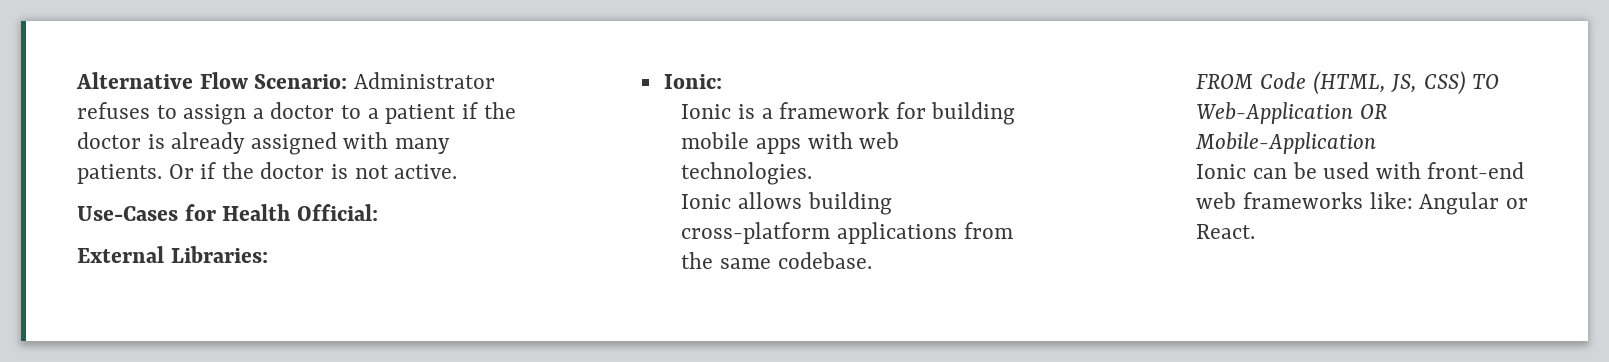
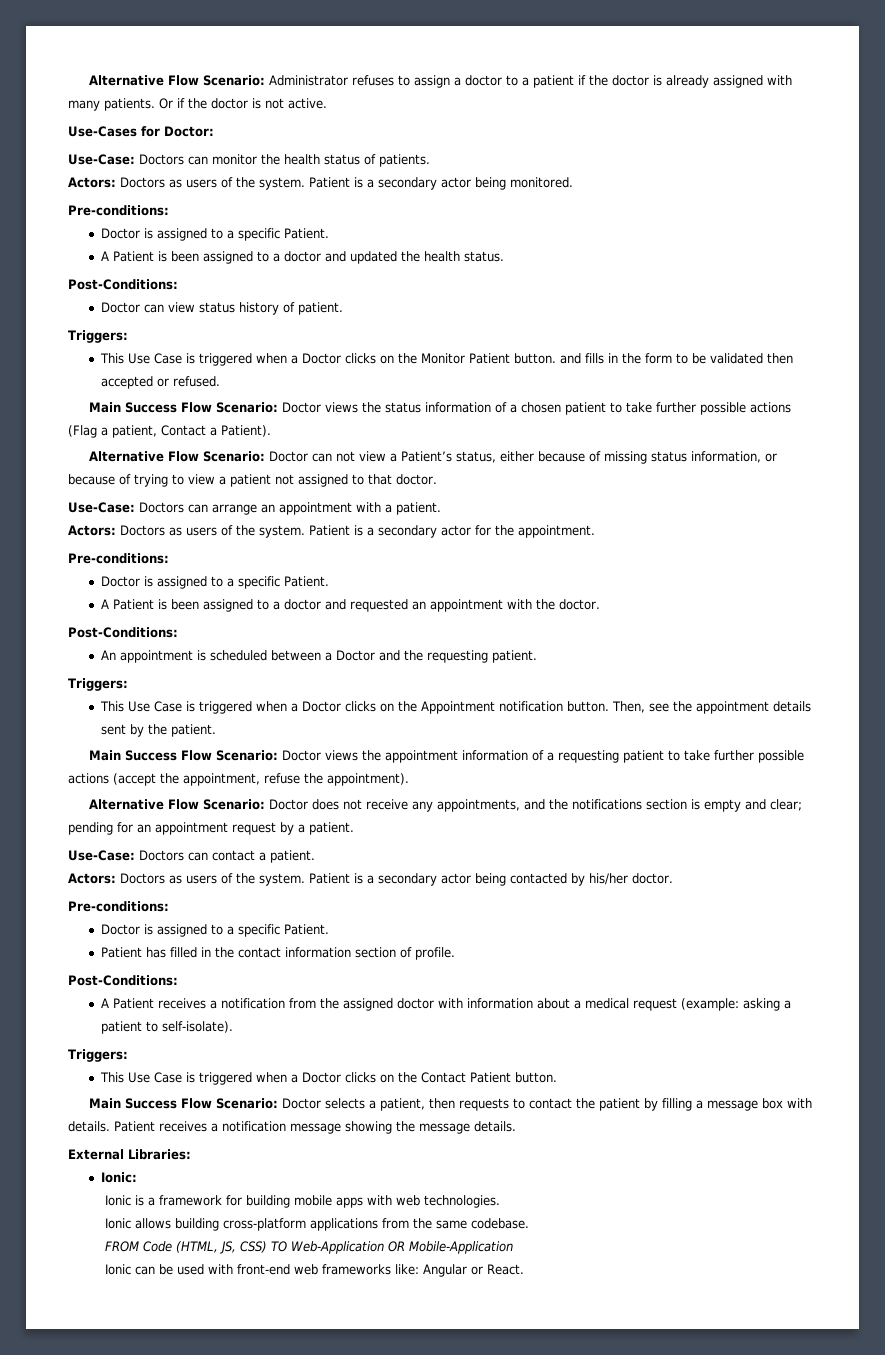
- Use-Cases for Health Official:
+ Use-Cases for Doctor:
+ Use-Case: Doctors can monitor the health status of patients.
+ Actors: Doctors as users of the system. Patient is a secondary actor being monitored.
+ Pre-conditions:
+ Doctor is assigned to a specific Patient.
+ A Patient is been assigned to a doctor and updated the health status.
+ Post-Conditions:
+ Doctor can view status history of patient.
+ Triggers:
+ This Use Case is triggered when a Doctor clicks on the Monitor Patient button. and fills in the form to be validated then accepted or refused.
+ Main Success Flow Scenario: Doctor views the status information of a chosen patient to take further possible actions (Flag a patient, Contact a Patient).
+ Alternative Flow Scenario: Doctor can not view a Patient’s status, either because of missing status information, or because of trying to view a patient not assigned to that doctor.
+ Use-Case: Doctors can arrange an appointment with a patient.
+ Actors: Doctors as users of the system. Patient is a secondary actor for the appointment.
+ Pre-conditions:
+ Doctor is assigned to a specific Patient.
+ A Patient is been assigned to a doctor and requested an appointment with the doctor.
+ Post-Conditions:
+ An appointment is scheduled between a Doctor and the requesting patient.
+ Triggers:
+ This Use Case is triggered when a Doctor clicks on the Appointment notification button. Then, see the appointment details sent by the patient.
+ Main Success Flow Scenario: Doctor views the appointment information of a requesting patient to take further possible actions (accept the appointment, refuse the appointment).
+ Alternative Flow Scenario: Doctor does not receive any appointments, and the notifications section is empty and clear; pending for an appointment request by a patient.
+ Use-Case: Doctors can contact a patient.
+ Actors: Doctors as users of the system. Patient is a secondary actor being contacted by his/her doctor.
+ Pre-conditions:
+ Doctor is assigned to a specific Patient.
+ Patient has filled in the contact information section of profile.
+ Post-Conditions:
+ A Patient receives a notification from the assigned doctor with information about a medical request (example: asking a patient to self-isolate).
+ Triggers:
+ This Use Case is triggered when a Doctor clicks on the Contact Patient button.
+ Main Success Flow Scenario: Doctor selects a patient, then requests to contact the patient by filling a message box with details. Patient receives a notification message showing the message details.

